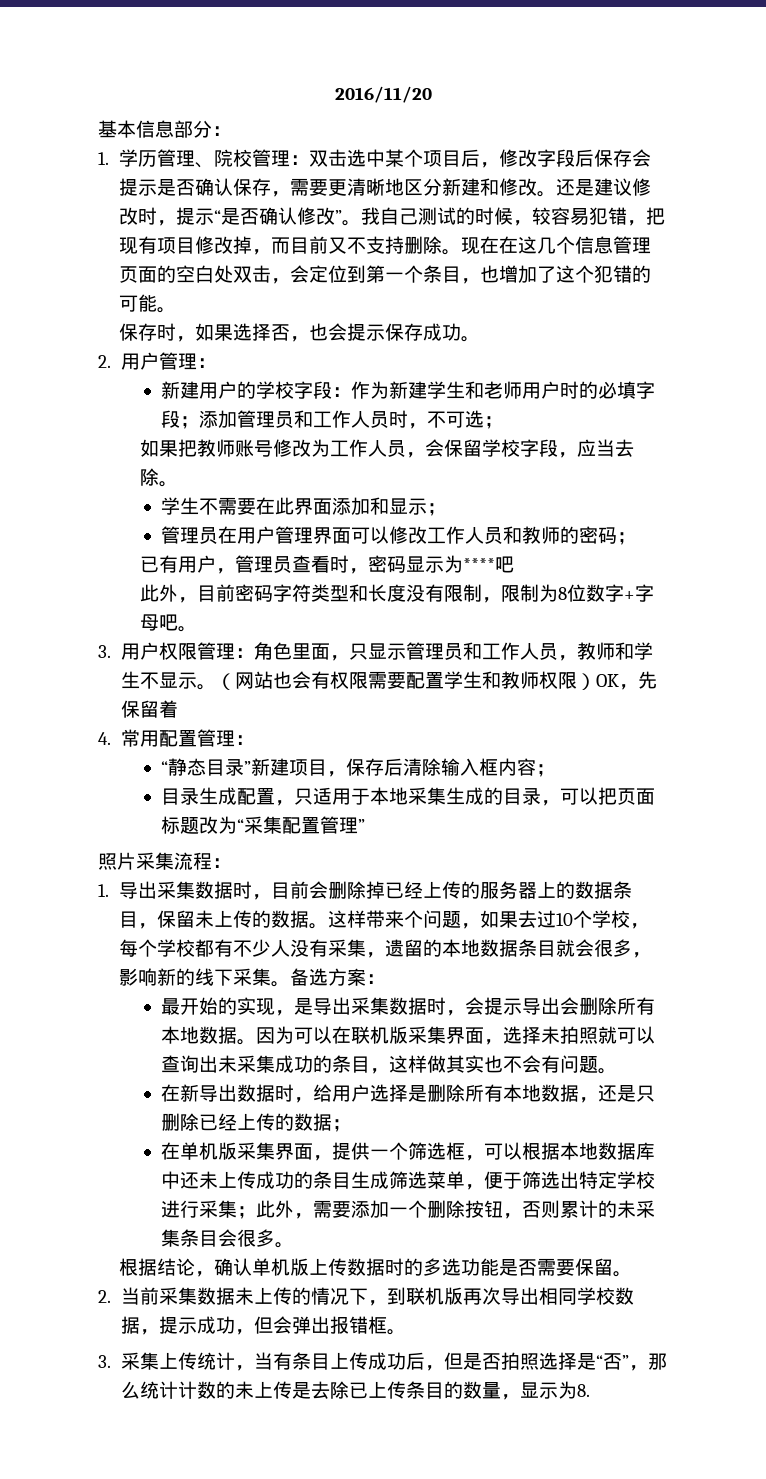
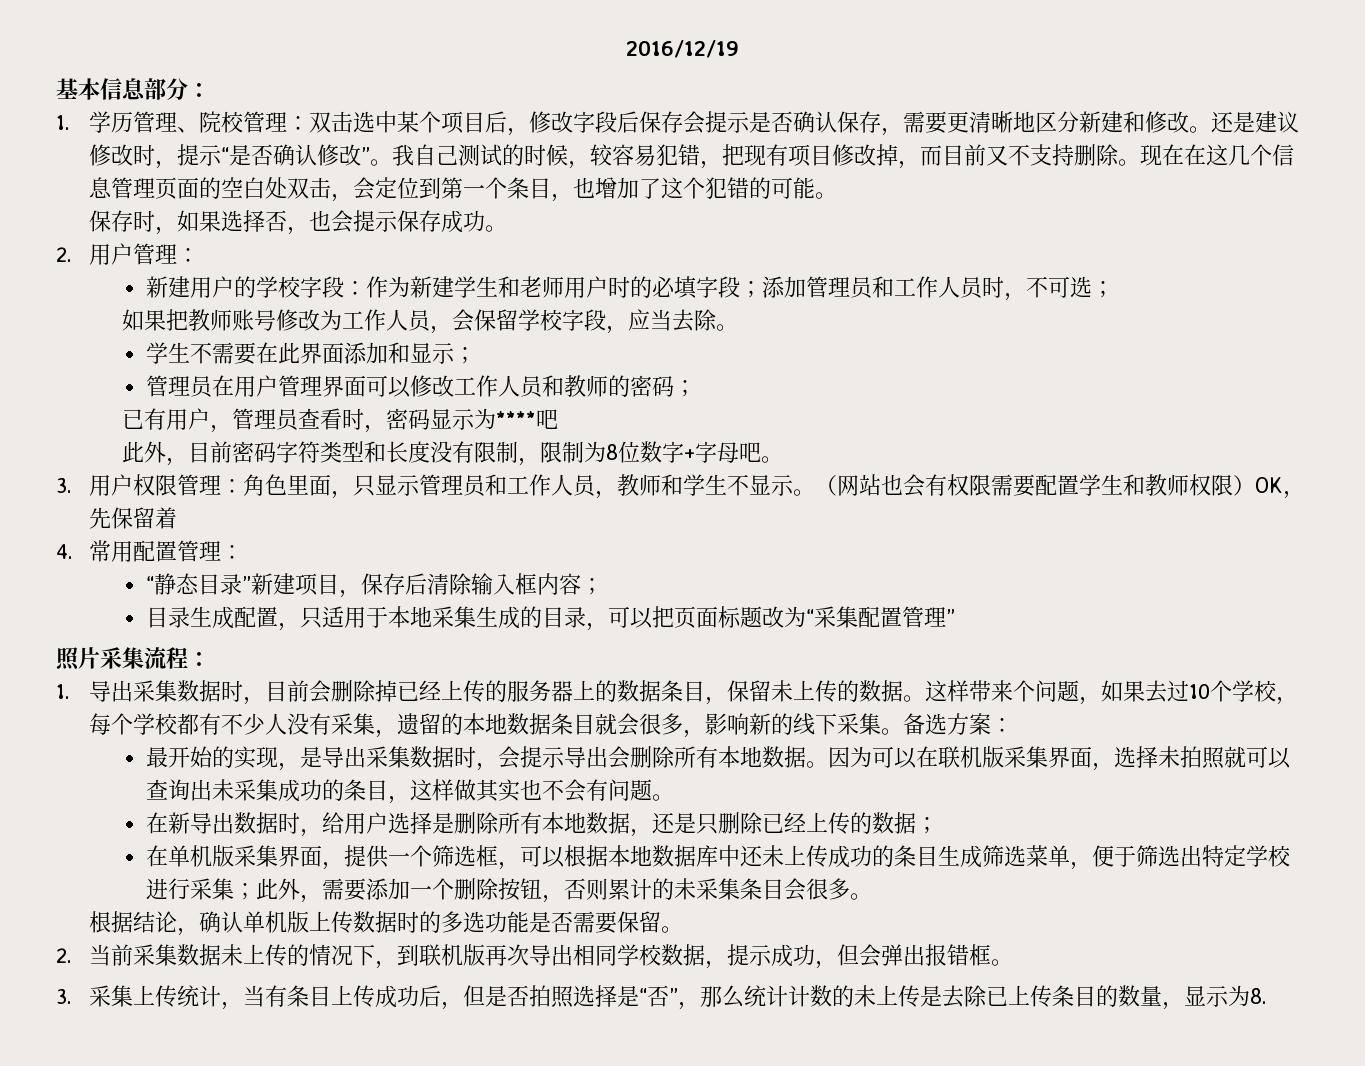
- 2016/11/20
+ 2016/12/19

